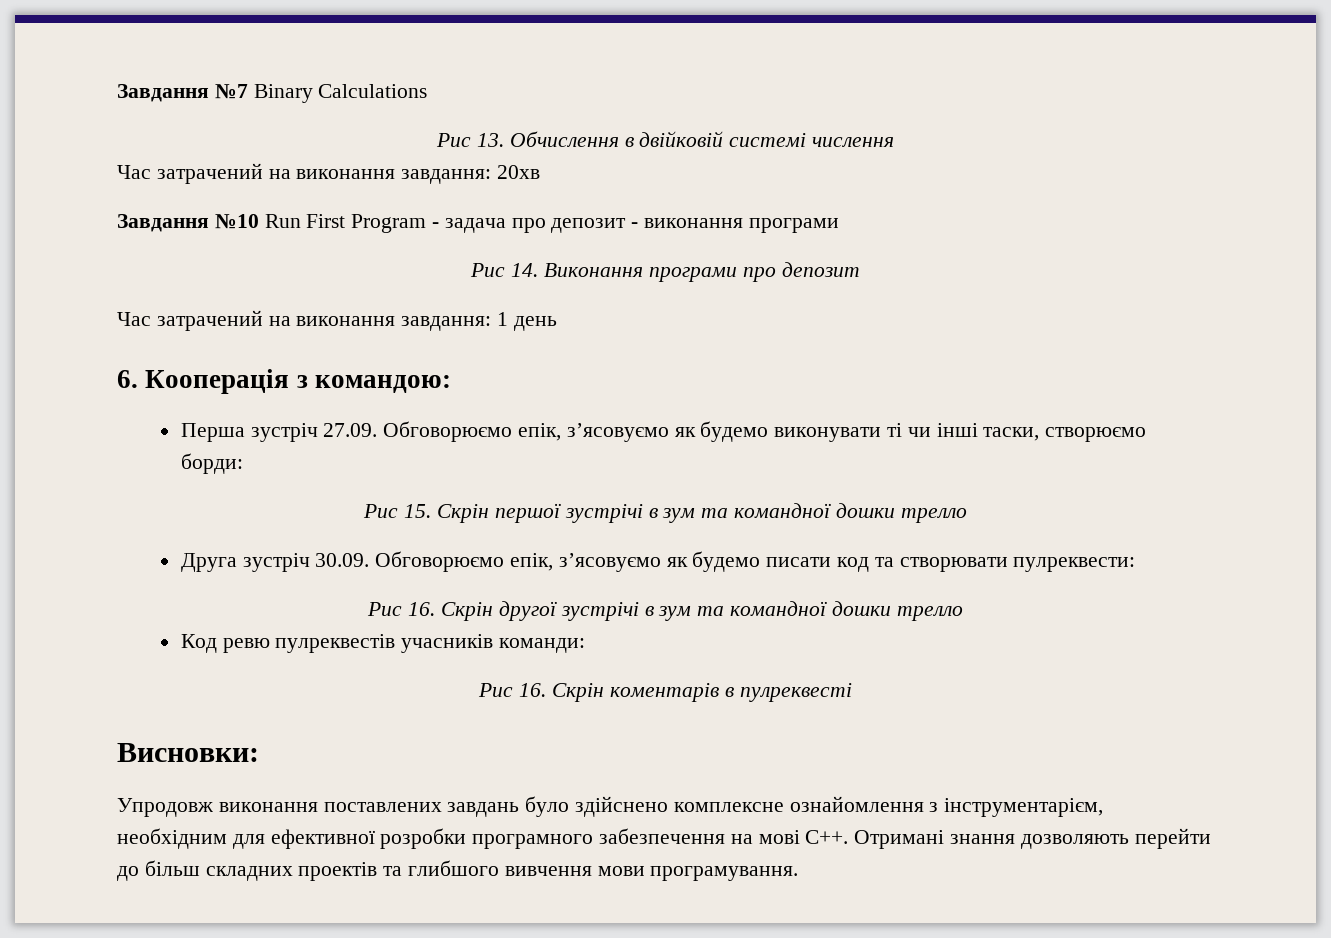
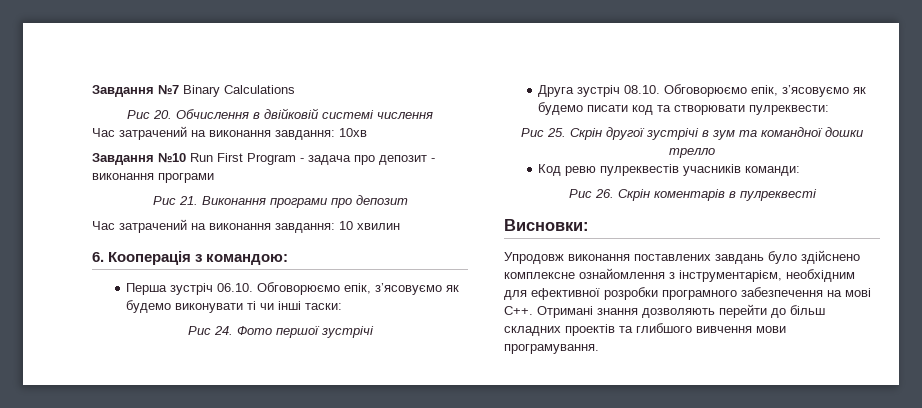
- Рис 13. Обчислення в двійковій системі числення
+ Рис 20. Обчислення в двійковій системі числення
- Час затрачений на виконання завдання: 20хв
+ Час затрачений на виконання завдання: 10хв
- Рис 14. Виконання програми про депозит
+ Рис 21. Виконання програми про депозит
- Час затрачений на виконання завдання: 1 день
+ Час затрачений на виконання завдання: 10 хвилин
- Перша зустріч 27.09. Обговорюємо епік, з’ясовуємо як будемо виконувати ті чи інші таски, створюємо борди:
- Рис 15. Скрін першої зустрічі в зум та командної дошки трелло
+ Перша зустріч 06.10. Обговорюємо епік, з’ясовуємо як будемо виконувати ті чи інші таски:
+ Рис 24. Фото першої зустрічі
- Друга зустріч 30.09. Обговорюємо епік, з’ясовуємо як будемо писати код та створювати пулреквести:
+ Друга зустріч 08.10. Обговорюємо епік, з’ясовуємо як будемо писати код та створювати пулреквести:
- Рис 16. Скрін другої зустрічі в зум та командної дошки трелло
+ Рис 25. Скрін другої зустрічі в зум та командної дошки трелло
- Рис 16. Скрін коментарів в пулреквесті
+ Рис 26. Скрін коментарів в пулреквесті

